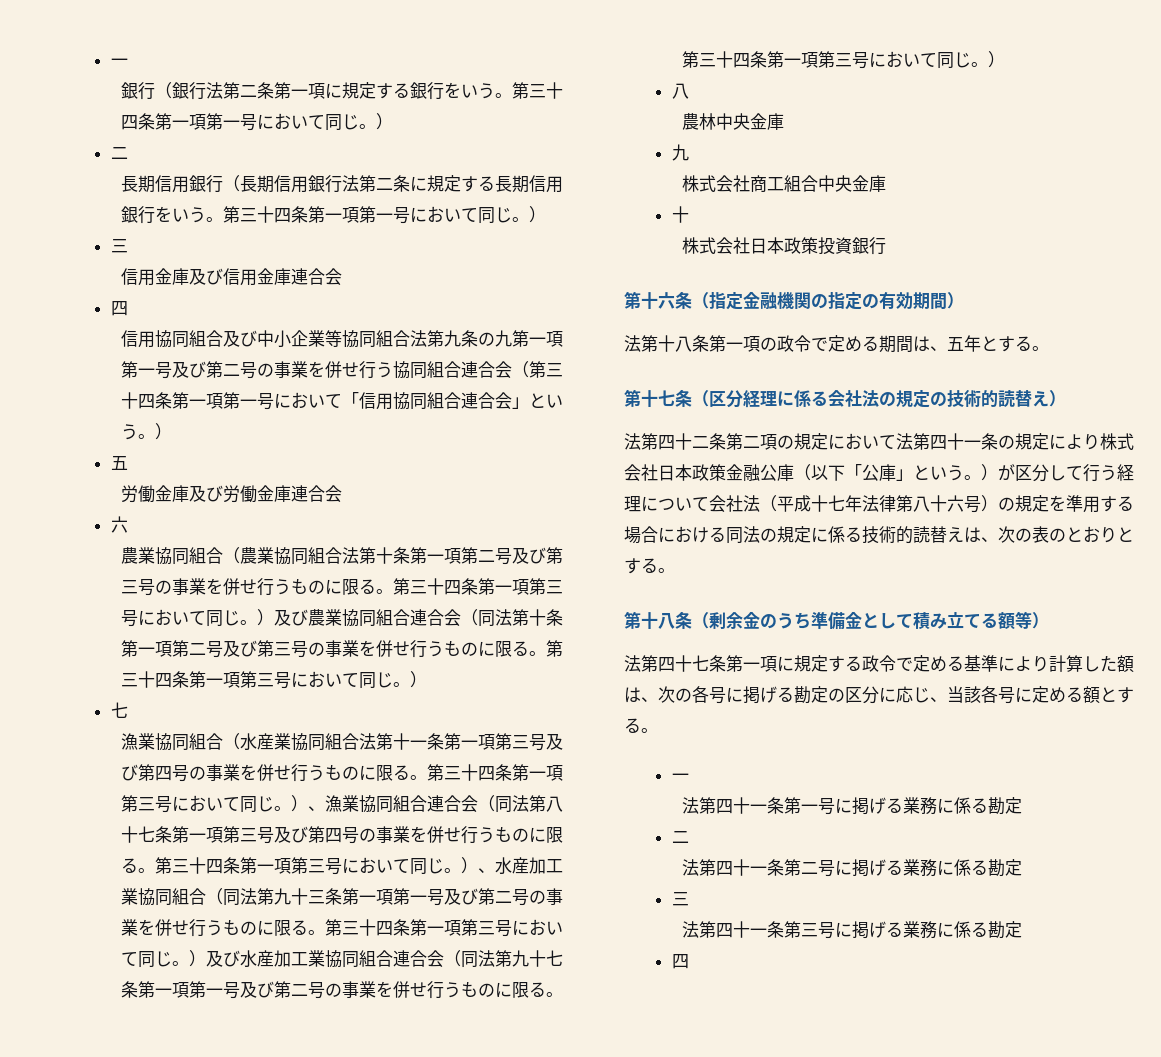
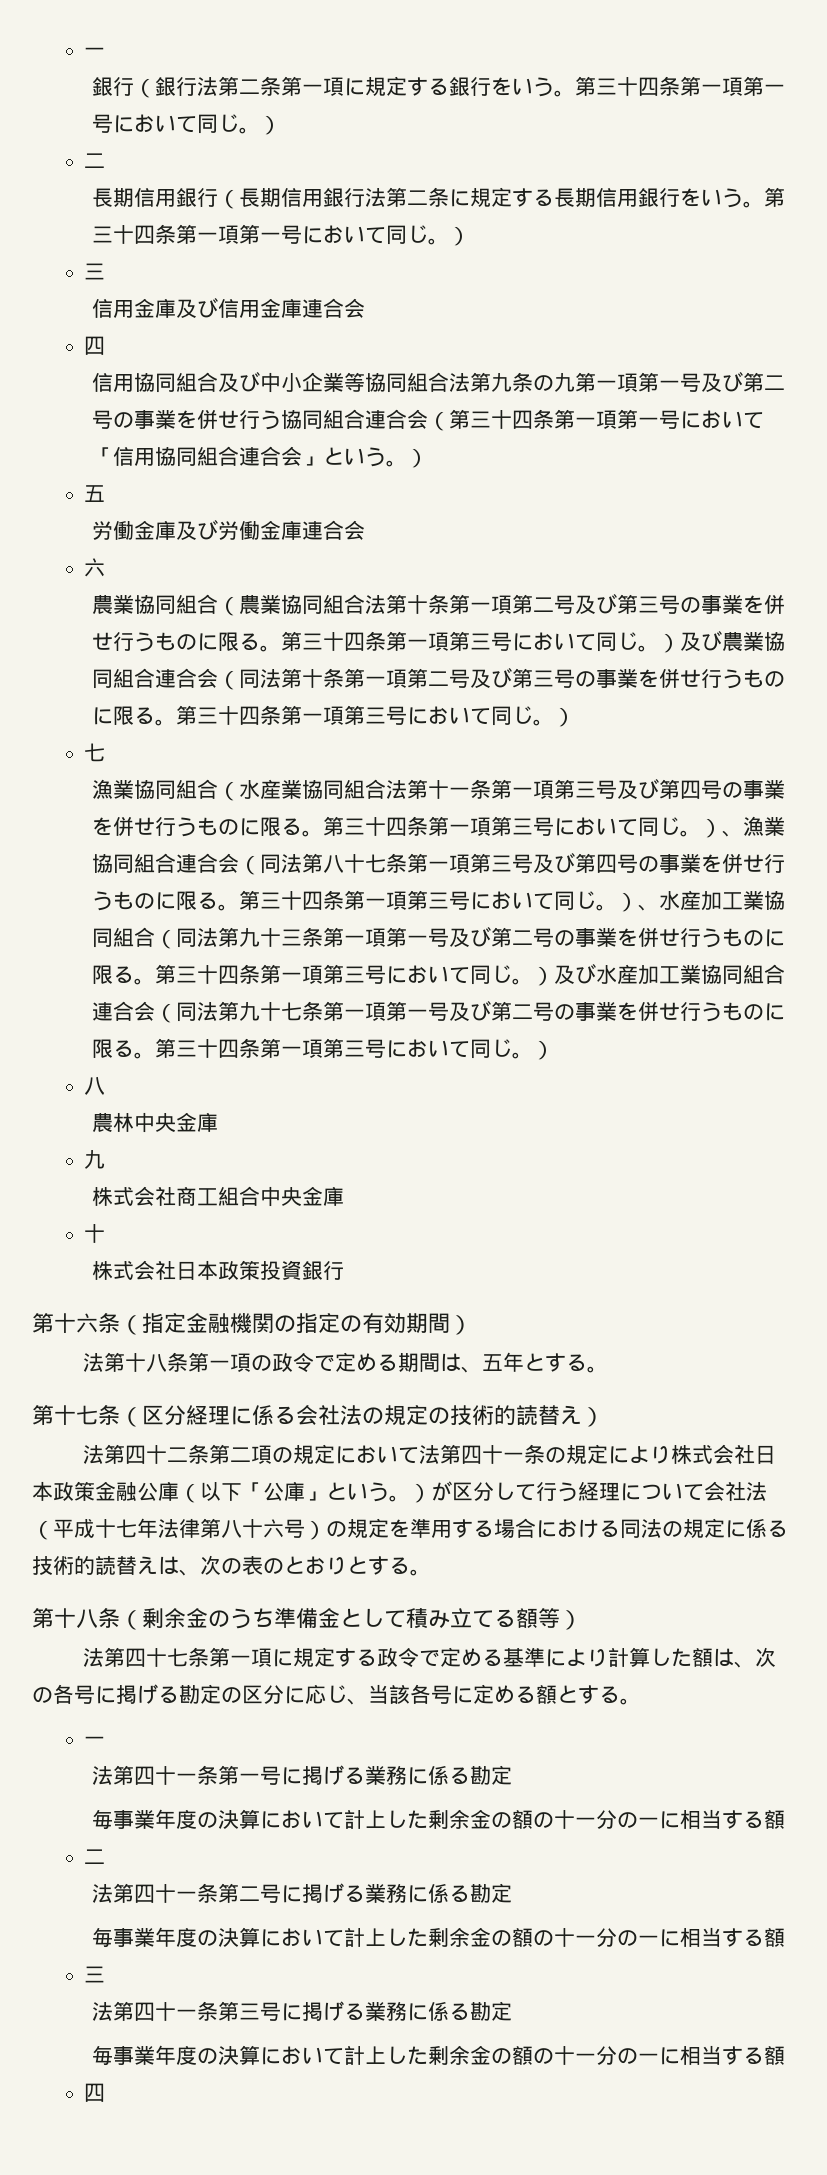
  法第四十一条第一号に掲げる業務に係る勘定
+ 毎事業年度の決算において計上した剰余金の額の十一分の一に相当する額
  法第四十一条第二号に掲げる業務に係る勘定
+ 毎事業年度の決算において計上した剰余金の額の十一分の一に相当する額
  法第四十一条第三号に掲げる業務に係る勘定
+ 毎事業年度の決算において計上した剰余金の額の十一分の一に相当する額

